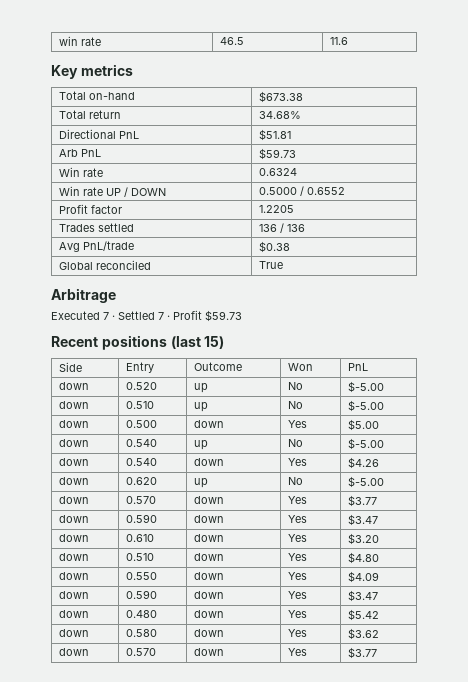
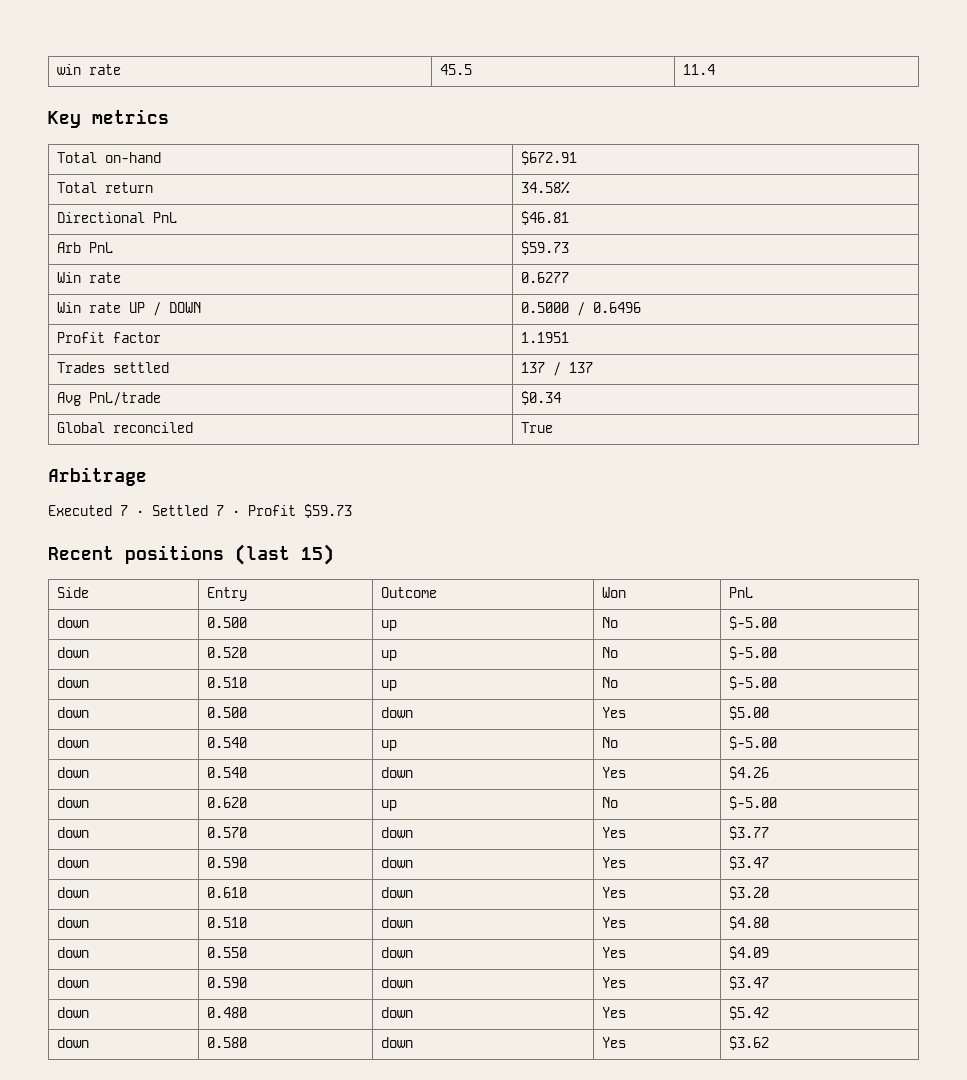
- win rate | 46.5 | 11.6
+ win rate | 45.5 | 11.4
- Total on-hand | $673.38
+ Total on-hand | $672.91
- Total return | 34.68%
+ Total return | 34.58%
- Directional PnL | $51.81
+ Directional PnL | $46.81
- Win rate | 0.6324
+ Win rate | 0.6277
- Win rate UP / DOWN | 0.5000 / 0.6552
+ Win rate UP / DOWN | 0.5000 / 0.6496
- Profit factor | 1.2205
+ Profit factor | 1.1951
- Trades settled | 136 / 136
+ Trades settled | 137 / 137
- Avg PnL/trade | $0.38
+ Avg PnL/trade | $0.34
+ down | 0.500 | up | No | $-5.00
  down | 0.580 | down | Yes | $3.62
- down | 0.570 | down | Yes | $3.77

